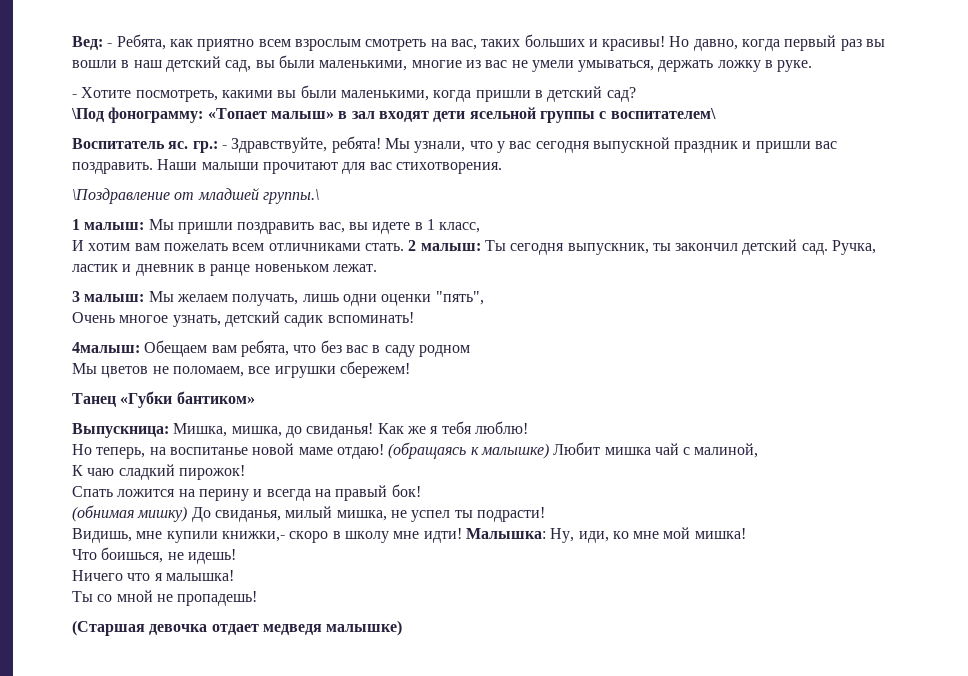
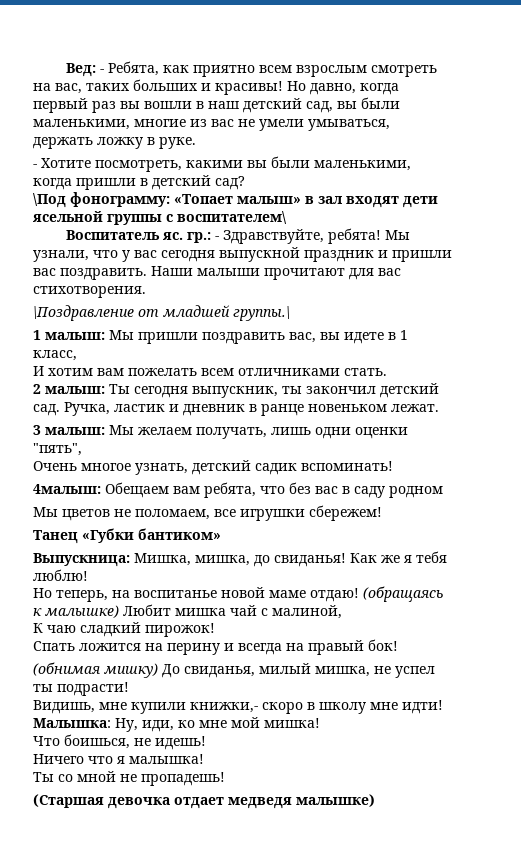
- И хотим вам пожелать всем отличниками стать. 2 малыш: Ты сегодня выпускник, ты закончил детский сад.
+ И хотим вам пожелать всем отличниками стать.
+ 2 малыш: Ты сегодня выпускник, ты закончил детский сад.

